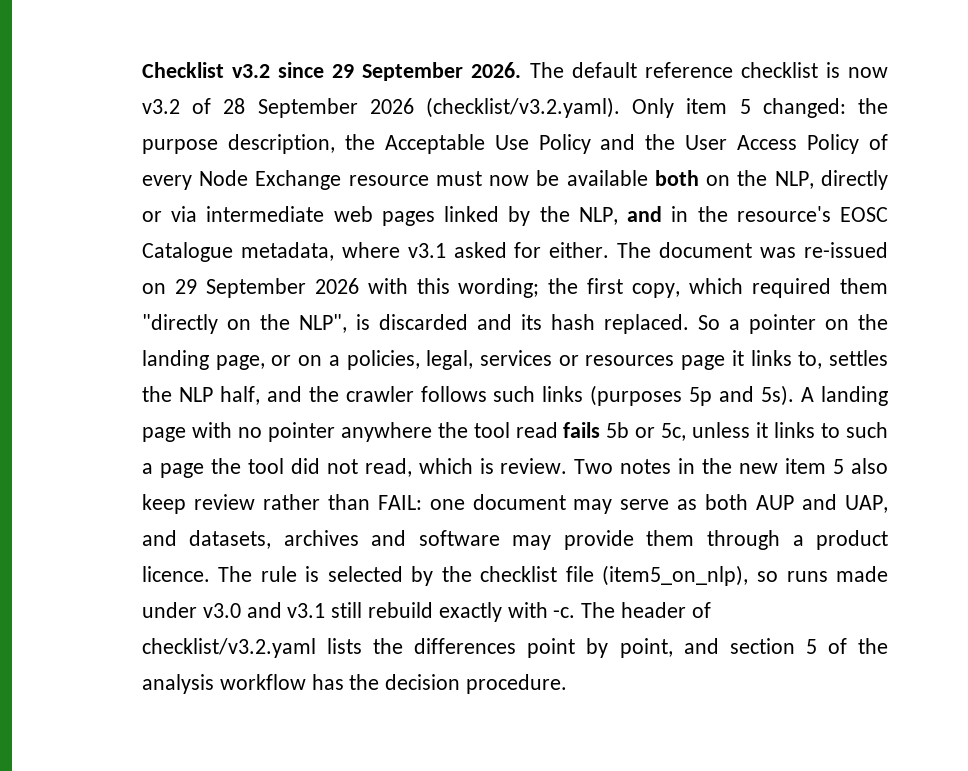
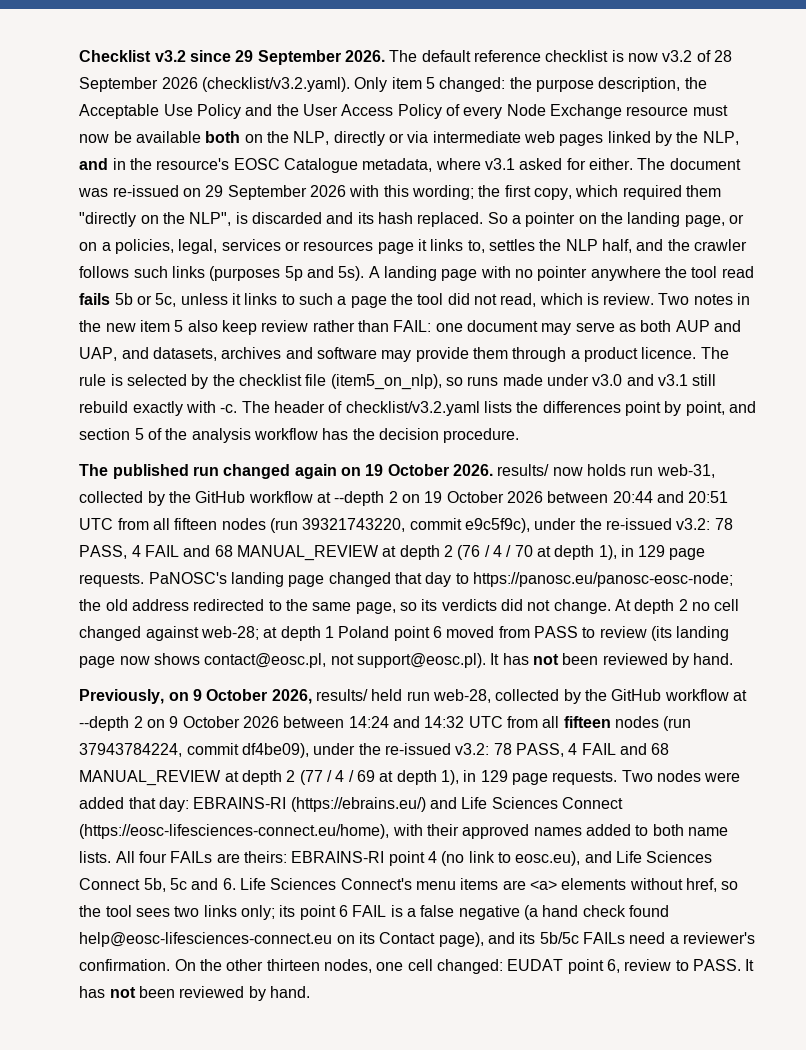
+ The published run changed again on 19 October 2026. results/ now holds run web-31, collected by the GitHub workflow at --depth 2 on 19 October 2026 between 20:44 and 20:51 UTC from all fifteen nodes (run 39321743220, commit e9c5f9c), under the re-issued v3.2: 78 PASS, 4 FAIL and 68 MANUAL_REVIEW at depth 2 (76 / 4 / 70 at depth 1), in 129 page requests. PaNOSC's landing page changed that day to https://panosc.eu/panosc-eosc-node; the old address redirected to the same page, so its verdicts did not change. At depth 2 no cell changed against web-28; at depth 1 Poland point 6 moved from PASS to review (its landing page now shows contact@eosc.pl, not support@eosc.pl). It has not been reviewed by hand.
+ Previously, on 9 October 2026, results/ held run web-28, collected by the GitHub workflow at --depth 2 on 9 October 2026 between 14:24 and 14:32 UTC from all fifteen nodes (run 37943784224, commit df4be09), under the re-issued v3.2: 78 PASS, 4 FAIL and 68 MANUAL_REVIEW at depth 2 (77 / 4 / 69 at depth 1), in 129 page requests. Two nodes were added that day: EBRAINS-RI (https://ebrains.eu/) and Life Sciences Connect (https://eosc-lifesciences-connect.eu/home), with their approved names added to both name lists. All four FAILs are theirs: EBRAINS-RI point 4 (no link to eosc.eu), and Life Sciences Connect 5b, 5c and 6. Life Sciences Connect's menu items are <a> elements without href, so the tool sees two links only; its point 6 FAIL is a false negative (a hand check found help@eosc-lifesciences-connect.eu on its Contact page), and its 5b/5c FAILs need a reviewer's confirmation. On the other thirteen nodes, one cell changed: EUDAT point 6, review to PASS. It has not been reviewed by hand.

